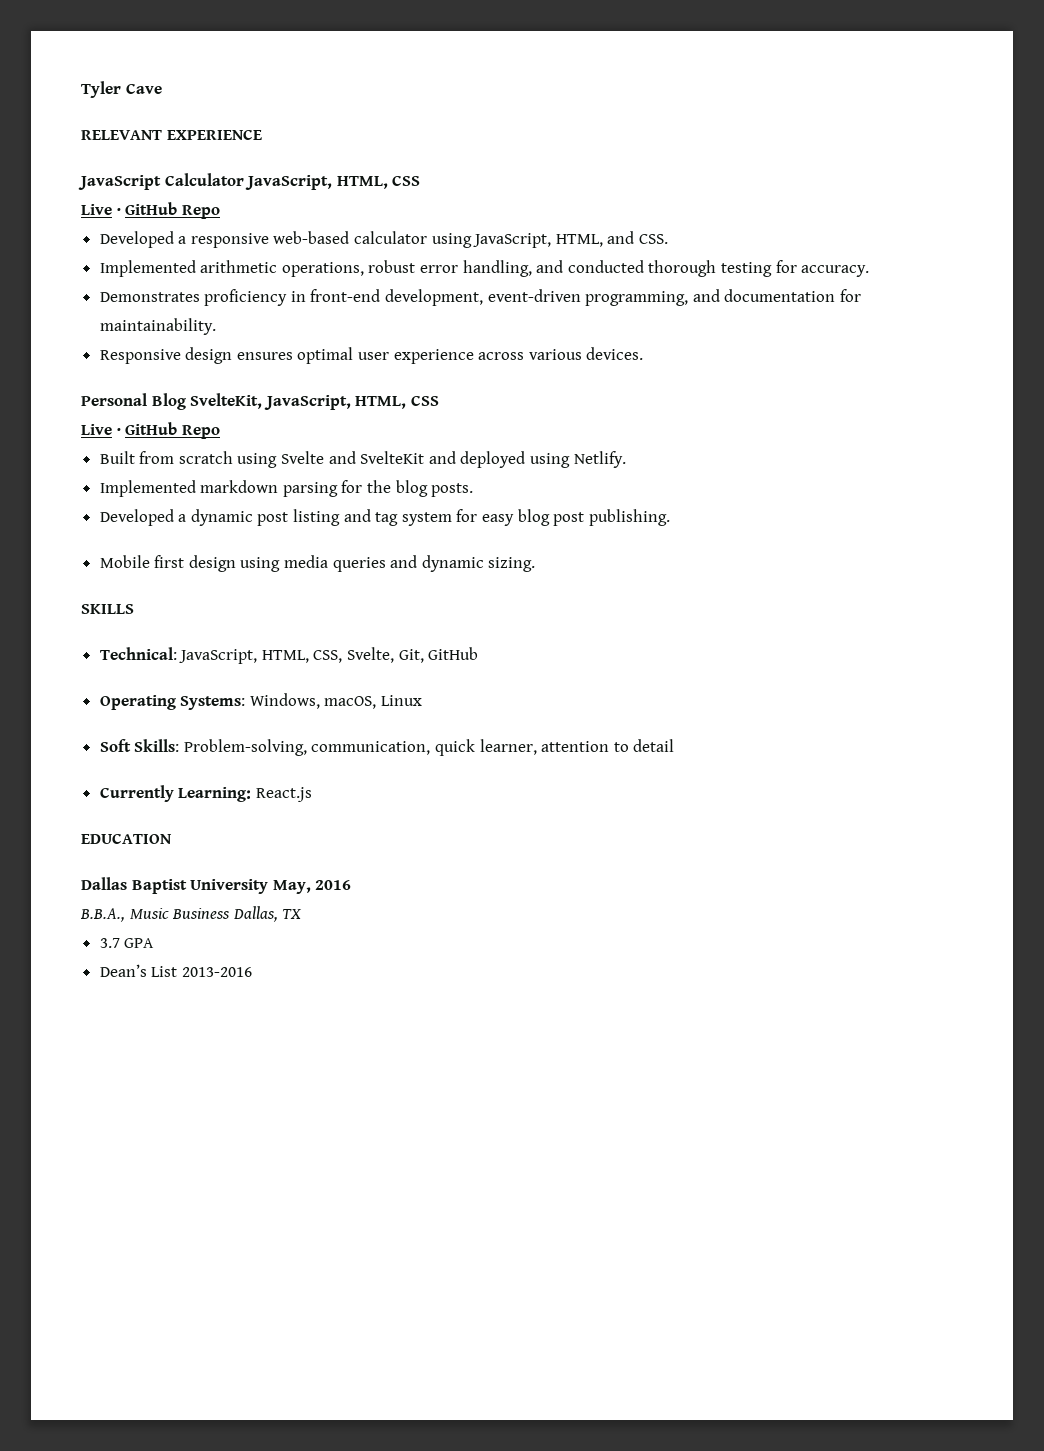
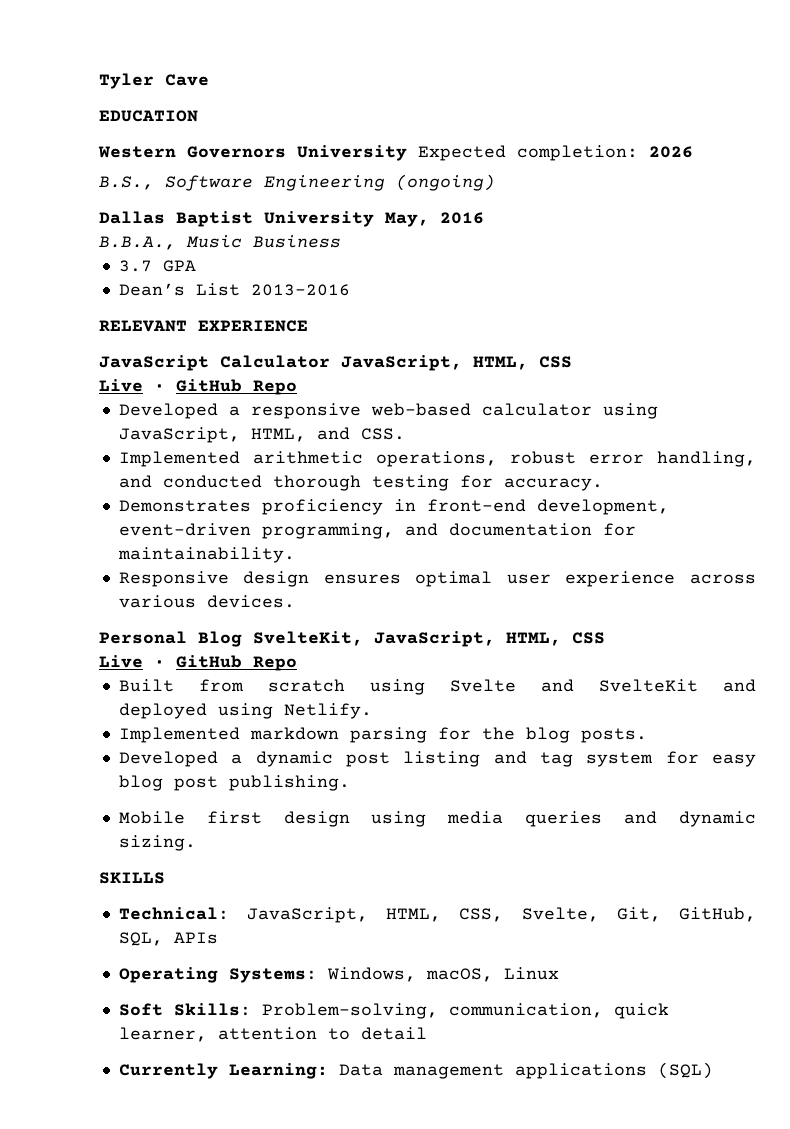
+ EDUCATION
+ Western Governors University Expected completion: 2026
+ B.S., Software Engineering (ongoing)
+ Dallas Baptist University May, 2016
+ B.B.A., Music Business
+ 3.7 GPA
+ Dean’s List 2013-2016
- Technical: JavaScript, HTML, CSS, Svelte, Git, GitHub
+ Technical: JavaScript, HTML, CSS, Svelte, Git, GitHub, SQL, APIs
- Currently Learning: React.js
- EDUCATION
- Dallas Baptist University May, 2016
- B.B.A., Music Business Dallas, TX
- 3.7 GPA
- Dean’s List 2013-2016
+ Currently Learning: Data management applications (SQL)

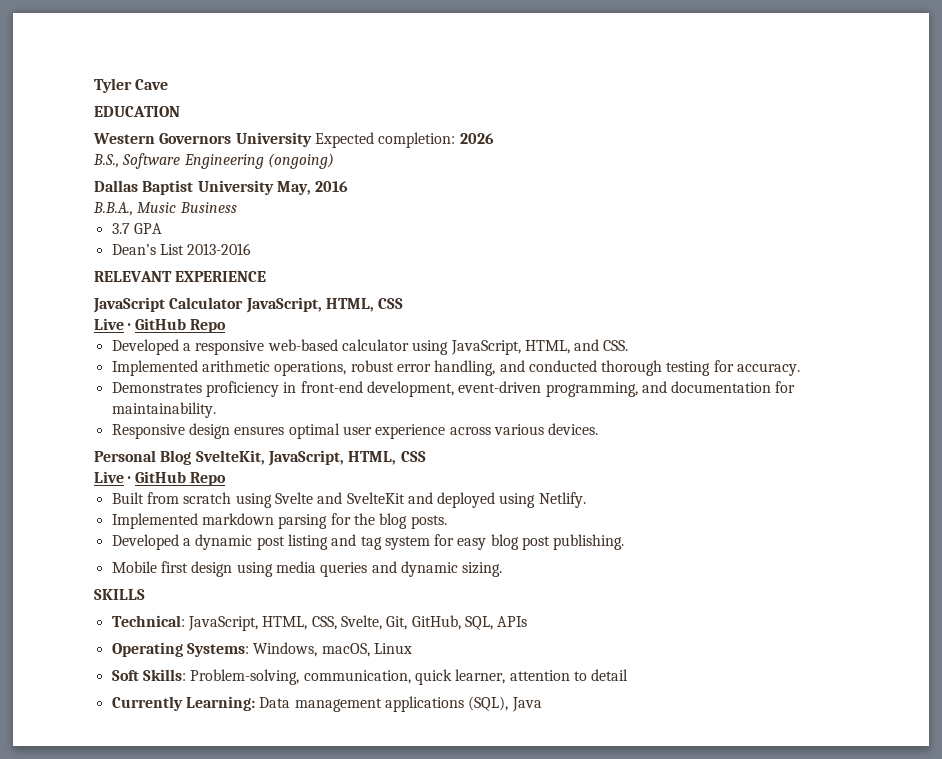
- Currently Learning: Data management applications (SQL)
+ Currently Learning: Data management applications (SQL), Java

